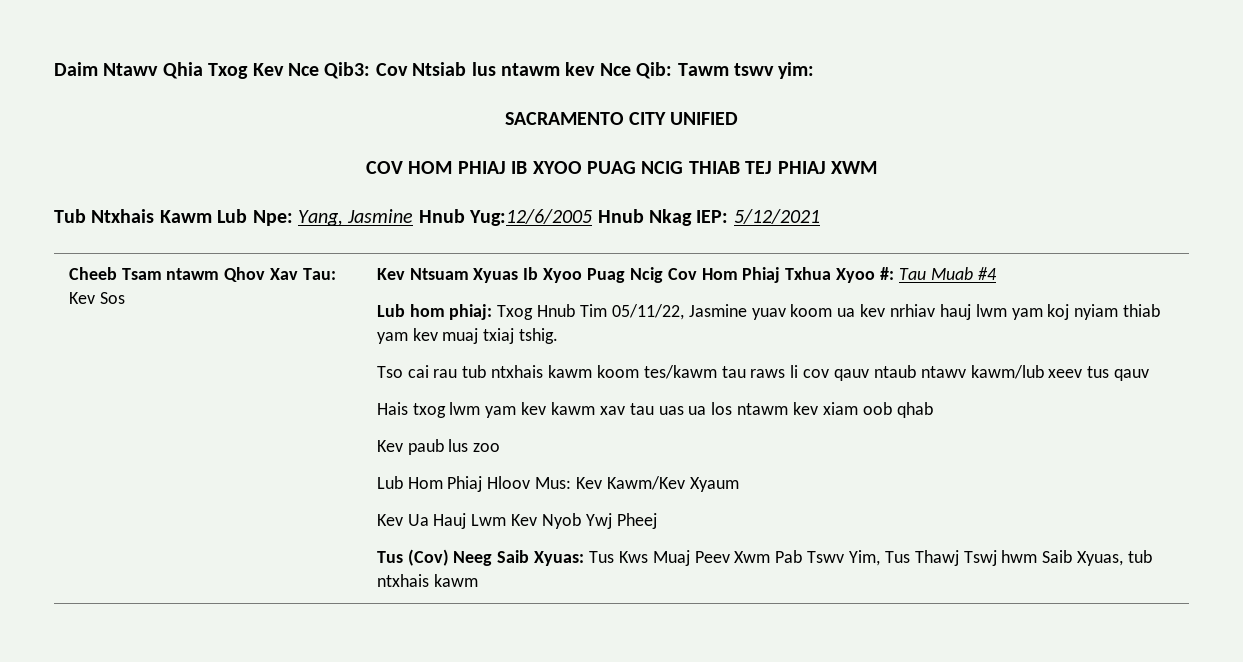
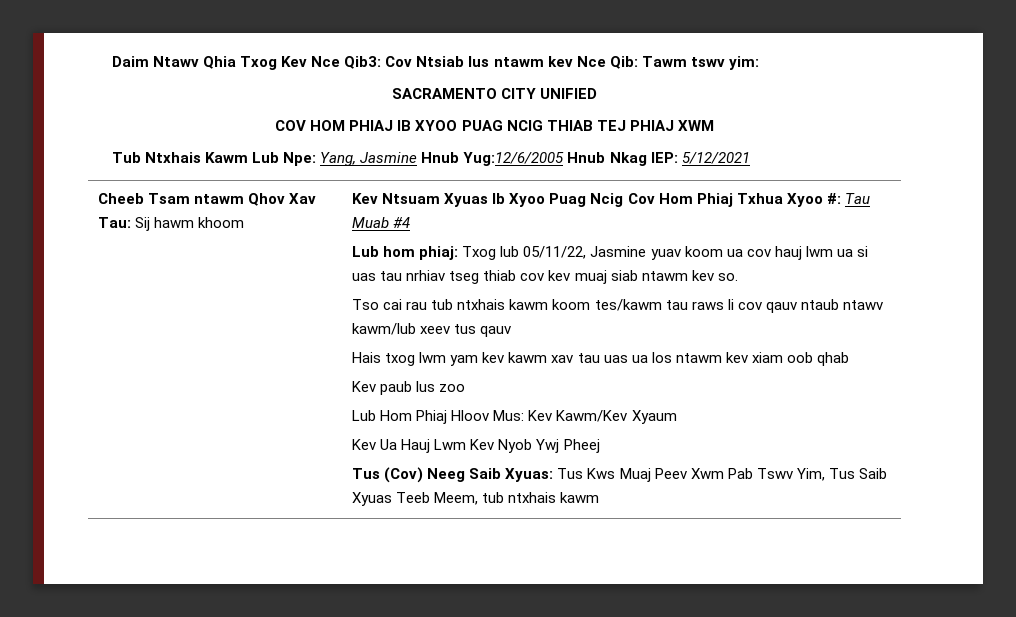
- Cheeb Tsam ntawm Qhov Xav Tau: Kev Sos
+ Cheeb Tsam ntawm Qhov Xav Tau: Sij hawm khoom
- Lub hom phiaj: Txog Hnub Tim 05/11/22, Jasmine yuav koom ua kev nrhiav hauj lwm yam koj nyiam thiab yam kev muaj txiaj tshig.
+ Lub hom phiaj: Txog lub 05/11/22, Jasmine yuav koom ua cov hauj lwm ua si uas tau nrhiav tseg thiab cov kev muaj siab ntawm kev so.
- Tus (Cov) Neeg Saib Xyuas: Tus Kws Muaj Peev Xwm Pab Tswv Yim, Tus Thawj Tswj hwm Saib Xyuas, tub ntxhais kawm
+ Tus (Cov) Neeg Saib Xyuas: Tus Kws Muaj Peev Xwm Pab Tswv Yim, Tus Saib Xyuas Teeb Meem, tub ntxhais kawm

